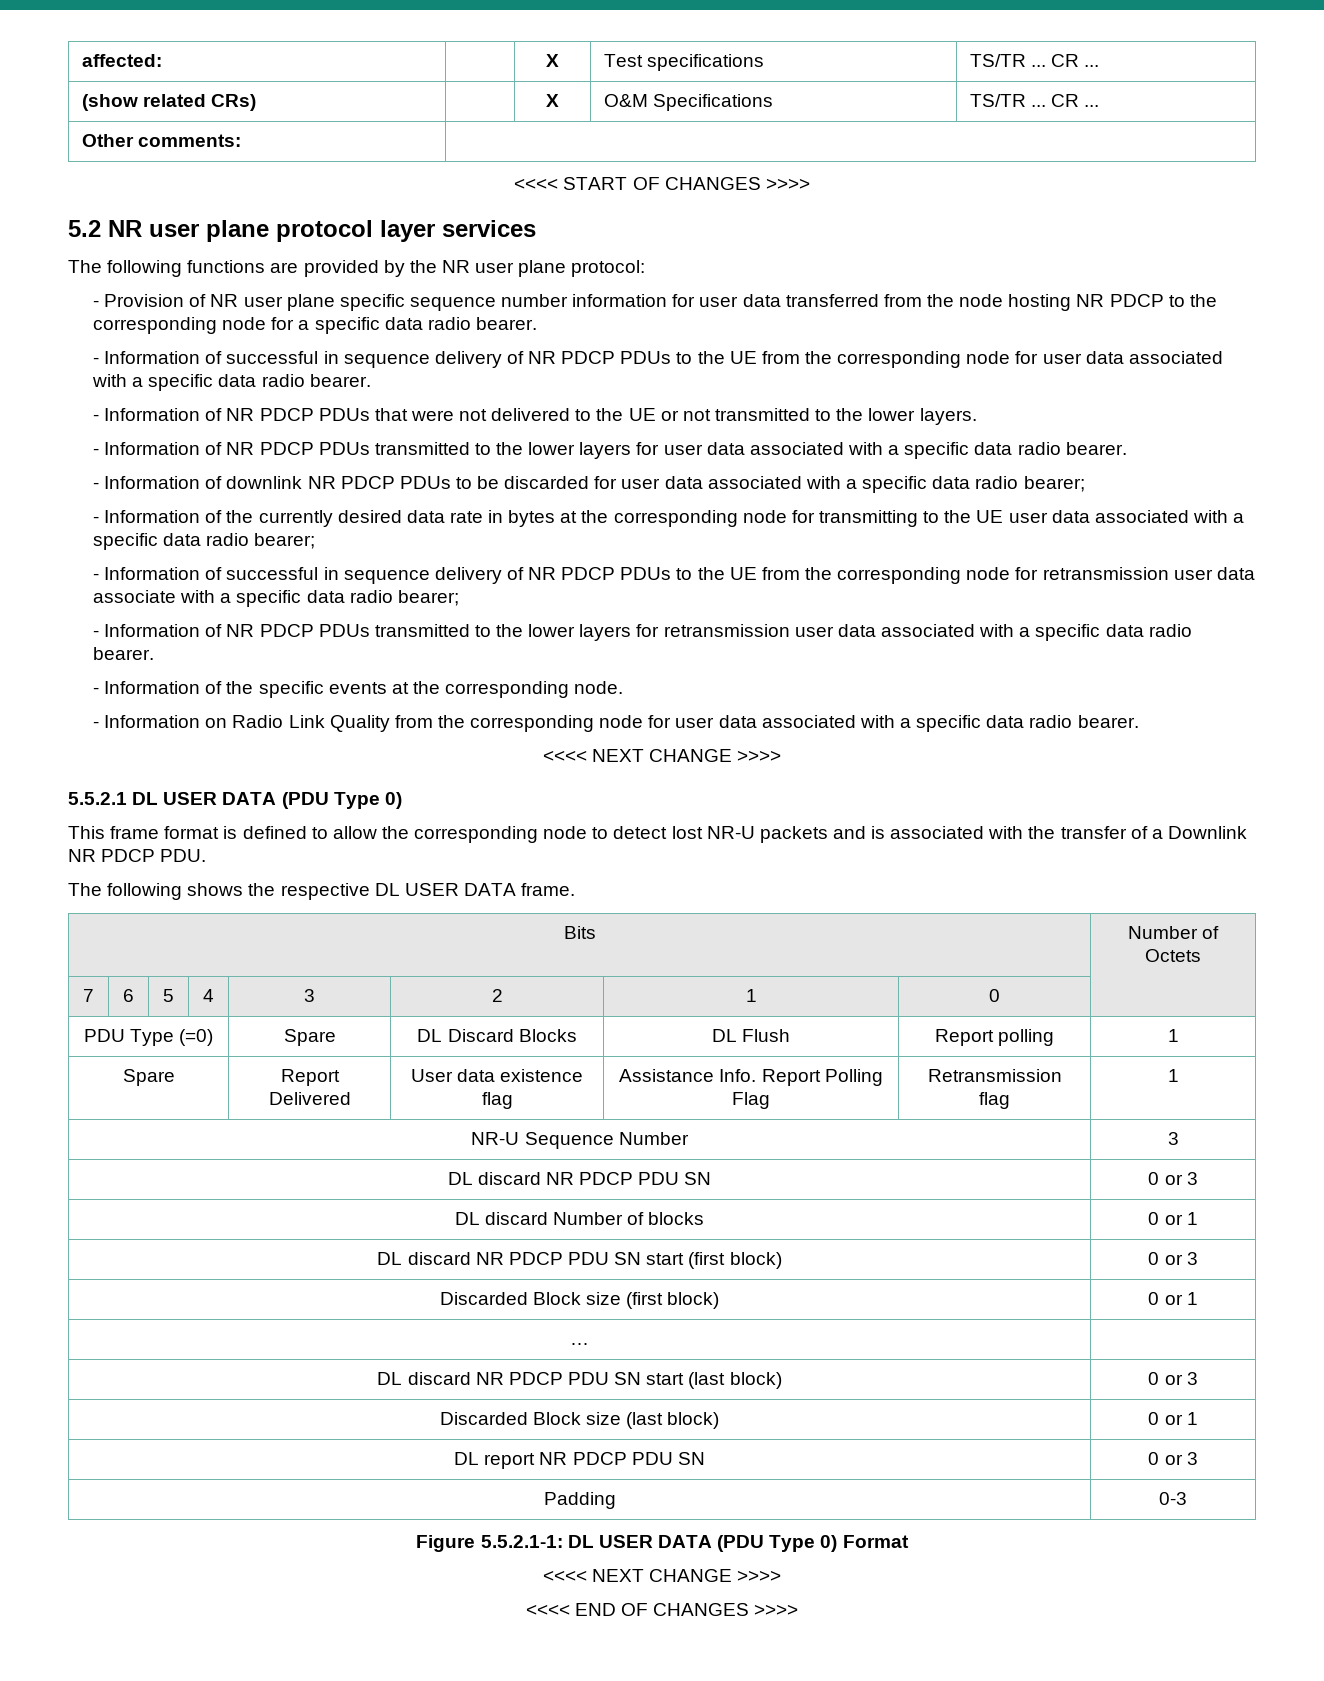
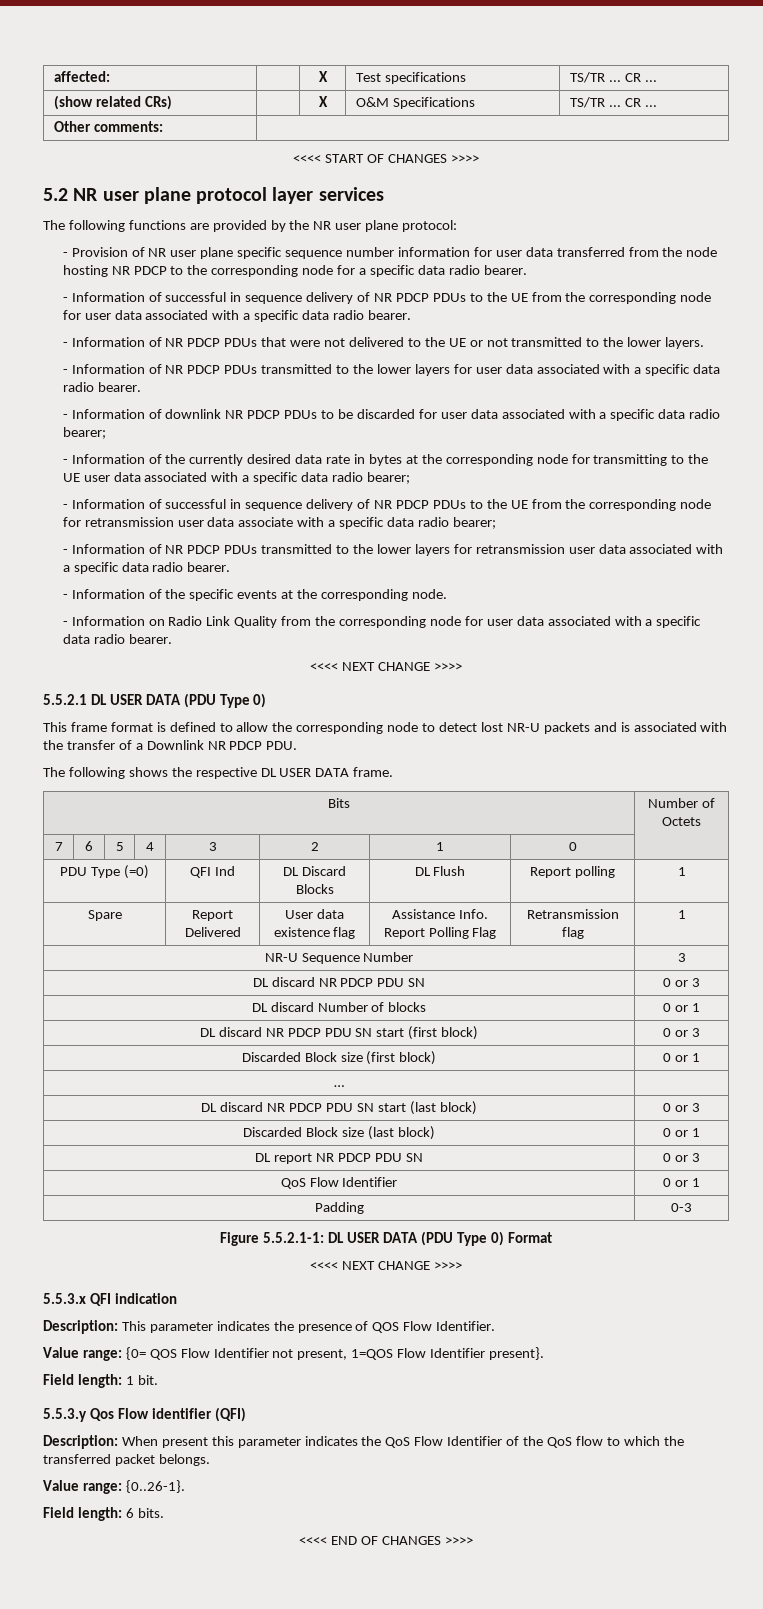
- PDU Type (=0) | Spare | DL Discard Blocks | DL Flush | Report polling | 1
+ PDU Type (=0) | QFI Ind | DL Discard Blocks | DL Flush | Report polling | 1
+ QoS Flow Identifier | 0 or 1
+ 5.5.3.x QFI indication
+ Description: This parameter indicates the presence of QOS Flow Identifier.
+ Value range: {0= QOS Flow Identifier not present, 1=QOS Flow Identifier present}.
+ Field length: 1 bit.
+ 5.5.3.y Qos Flow identifier (QFI)
+ Description: When present this parameter indicates the QoS Flow Identifier of the QoS flow to which the transferred packet belongs.
+ Value range: {0..26-1}.
+ Field length: 6 bits.

